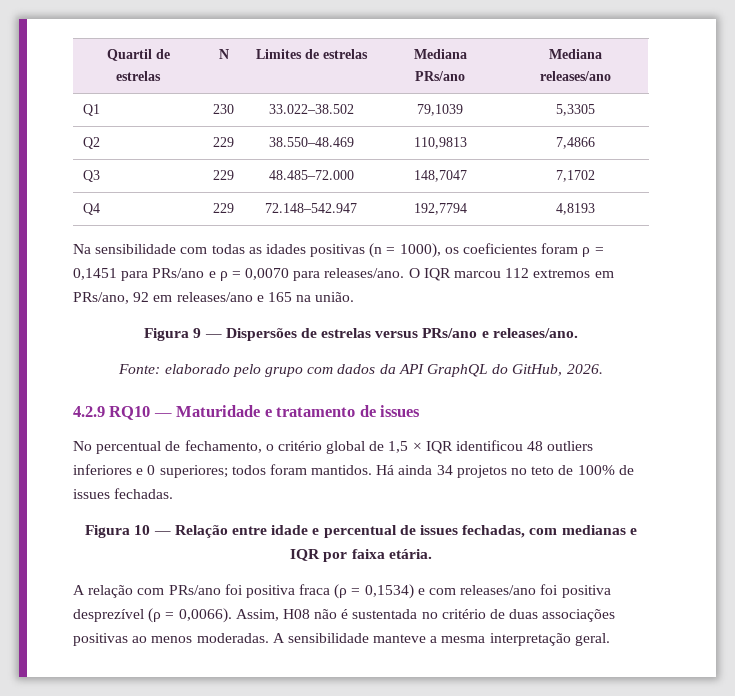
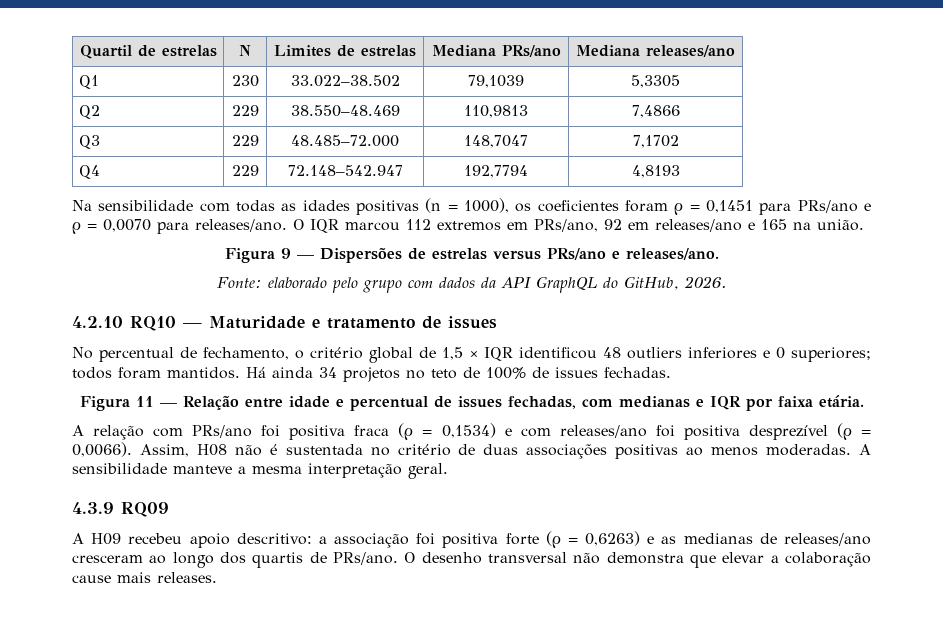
- 4.2.9 RQ10 — Maturidade e tratamento de issues
+ 4.2.10 RQ10 — Maturidade e tratamento de issues
- Figura 10 — Relação entre idade e percentual de issues fechadas, com medianas e IQR por faixa etária.
+ Figura 11 — Relação entre idade e percentual de issues fechadas, com medianas e IQR por faixa etária.
+ 4.3.9 RQ09
+ A H09 recebeu apoio descritivo: a associação foi positiva forte (ρ = 0,6263) e as medianas de releases/ano cresceram ao longo dos quartis de PRs/ano. O desenho transversal não demonstra que elevar a colaboração cause mais releases.

